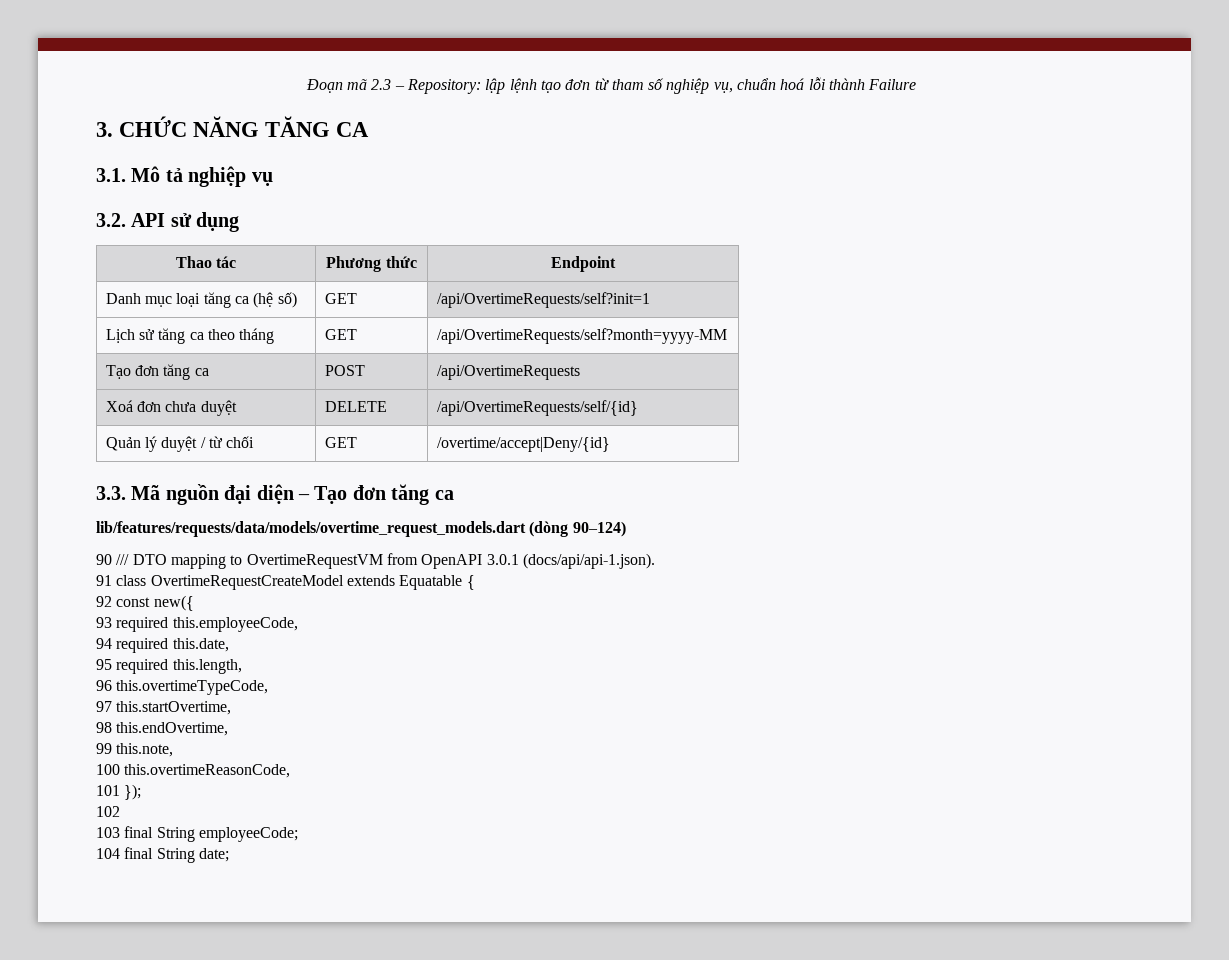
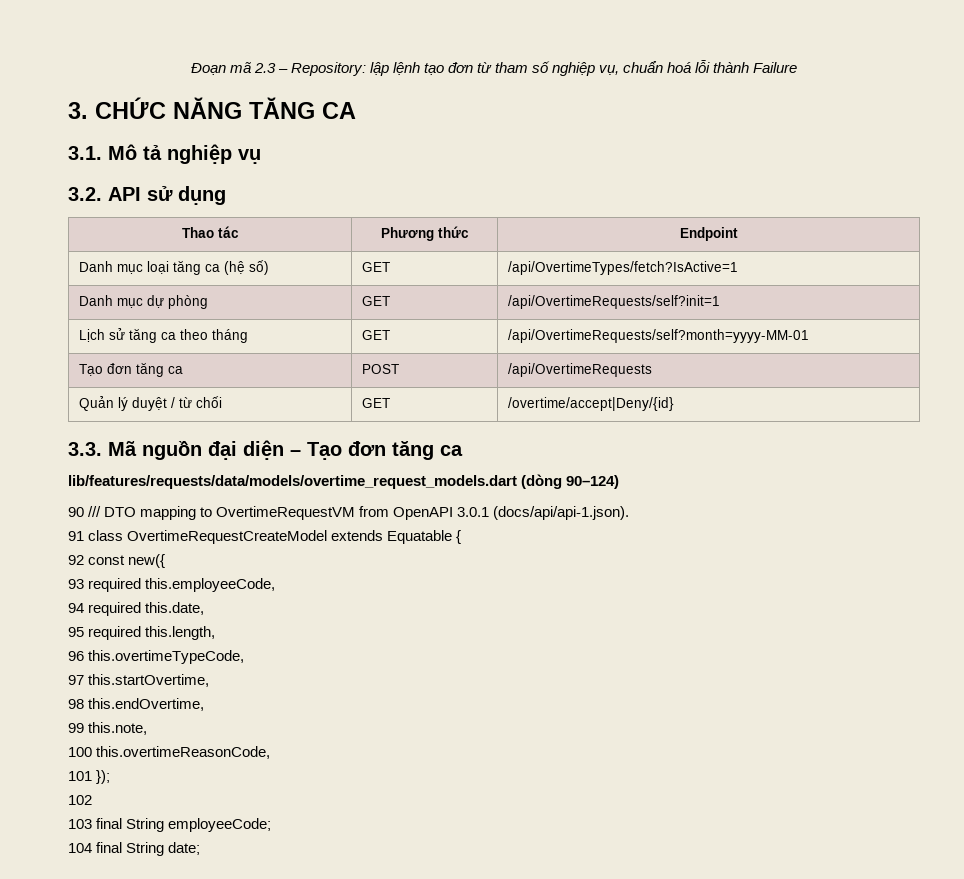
- Danh mục loại tăng ca (hệ số) | GET | /api/OvertimeRequests/self?init=1
+ Danh mục loại tăng ca (hệ số) | GET | /api/OvertimeTypes/fetch?IsActive=1
+ Danh mục dự phòng | GET | /api/OvertimeRequests/self?init=1
- Lịch sử tăng ca theo tháng | GET | /api/OvertimeRequests/self?month=yyyy-MM
+ Lịch sử tăng ca theo tháng | GET | /api/OvertimeRequests/self?month=yyyy-MM-01
- Xoá đơn chưa duyệt | DELETE | /api/OvertimeRequests/self/{id}

